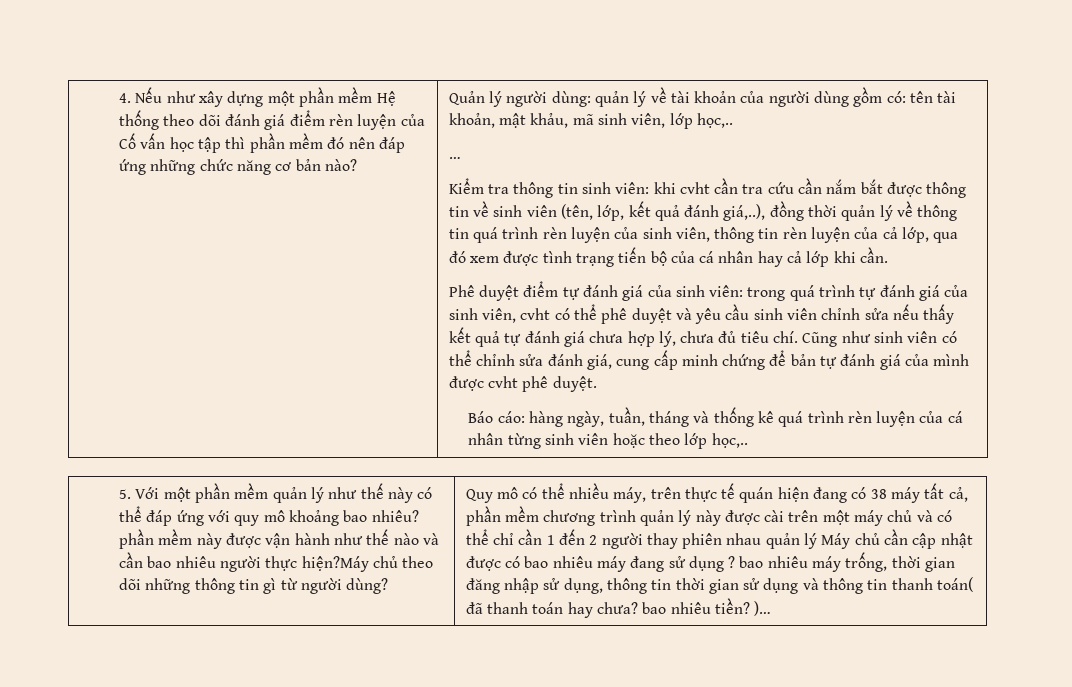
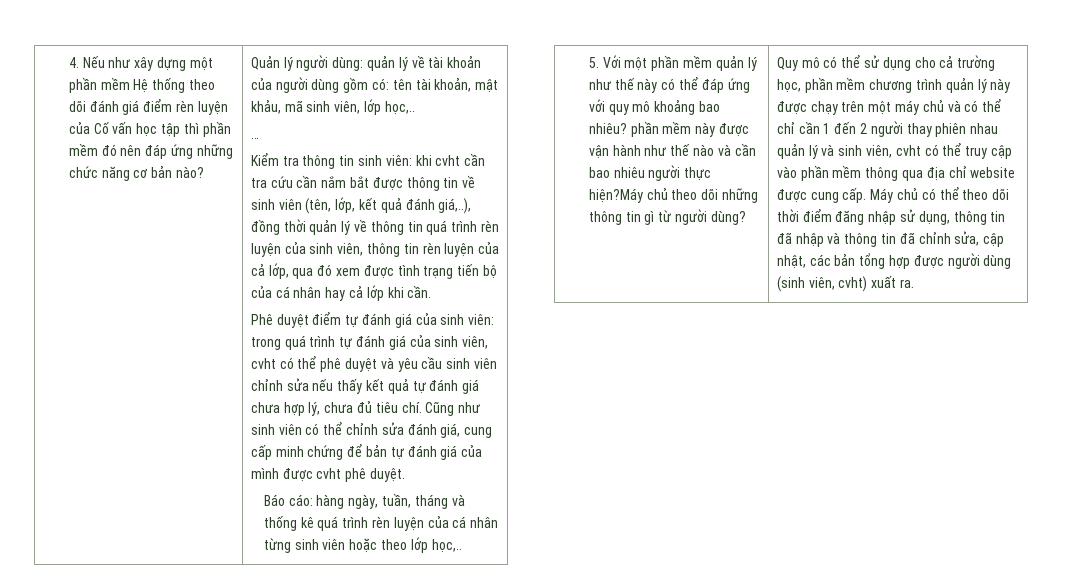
- Quy mô có thể nhiều máy, trên thực tế quán hiện đang có 38 máy tất cả, phần mềm chương trình quản lý này được cài trên một máy chủ và có thể chỉ cần 1 đến 2 người thay phiên nhau quản lý Máy chủ cần cập nhật được có bao nhiêu máy đang sử dụng ? bao nhiêu máy trống, thời gian đăng nhập sử dụng, thông tin thời gian sử dụng và thông tin thanh toán( đã thanh toán hay chưa? bao nhiêu tiền? )…
+ Quy mô có thể sử dụng cho cả trường học, phần mềm chương trình quản lý này được chạy trên một máy chủ và có thể chỉ cần 1 đến 2 người thay phiên nhau quản lý và sinh viên, cvht có thể truy cập vào phần mềm thông qua địa chỉ website được cung cấp. Máy chủ có thể theo dõi thời điểm đăng nhập sử dụng, thông tin đã nhập và thông tin đã chỉnh sửa, cập nhật, các bản tổng hợp được người dùng (sinh viên, cvht) xuất ra.

